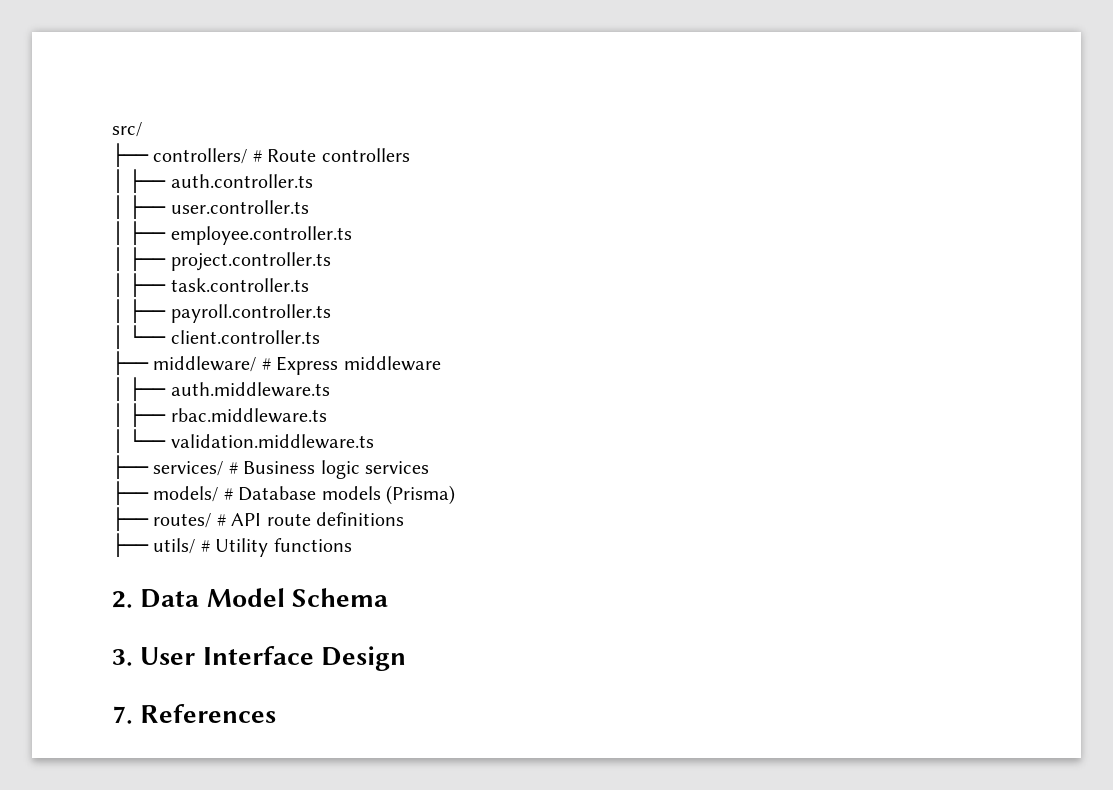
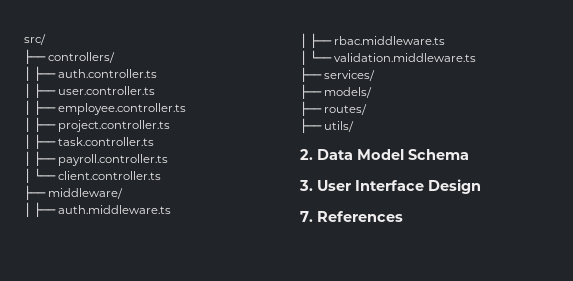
- ├── controllers/ # Route controllers
+ ├── controllers/
- ├── middleware/ # Express middleware
+ ├── middleware/
- ├── services/ # Business logic services
- ├── models/ # Database models (Prisma)
- ├── routes/ # API route definitions
+ ├── services/
+ ├── models/
+ ├── routes/
- ├── utils/ # Utility functions
+ ├── utils/

